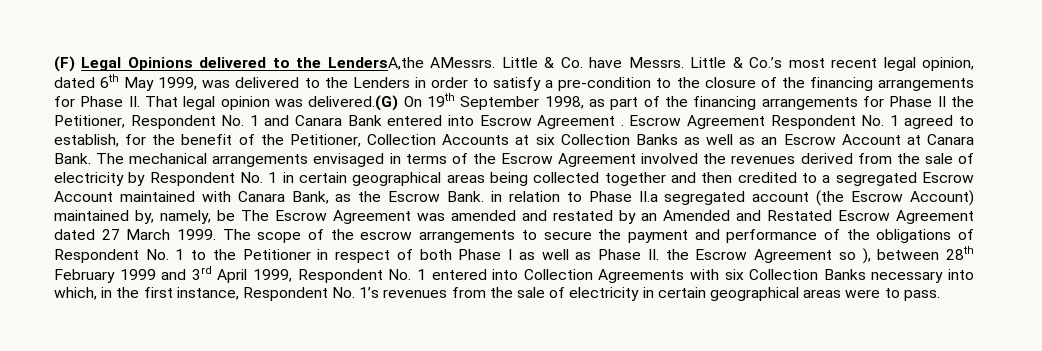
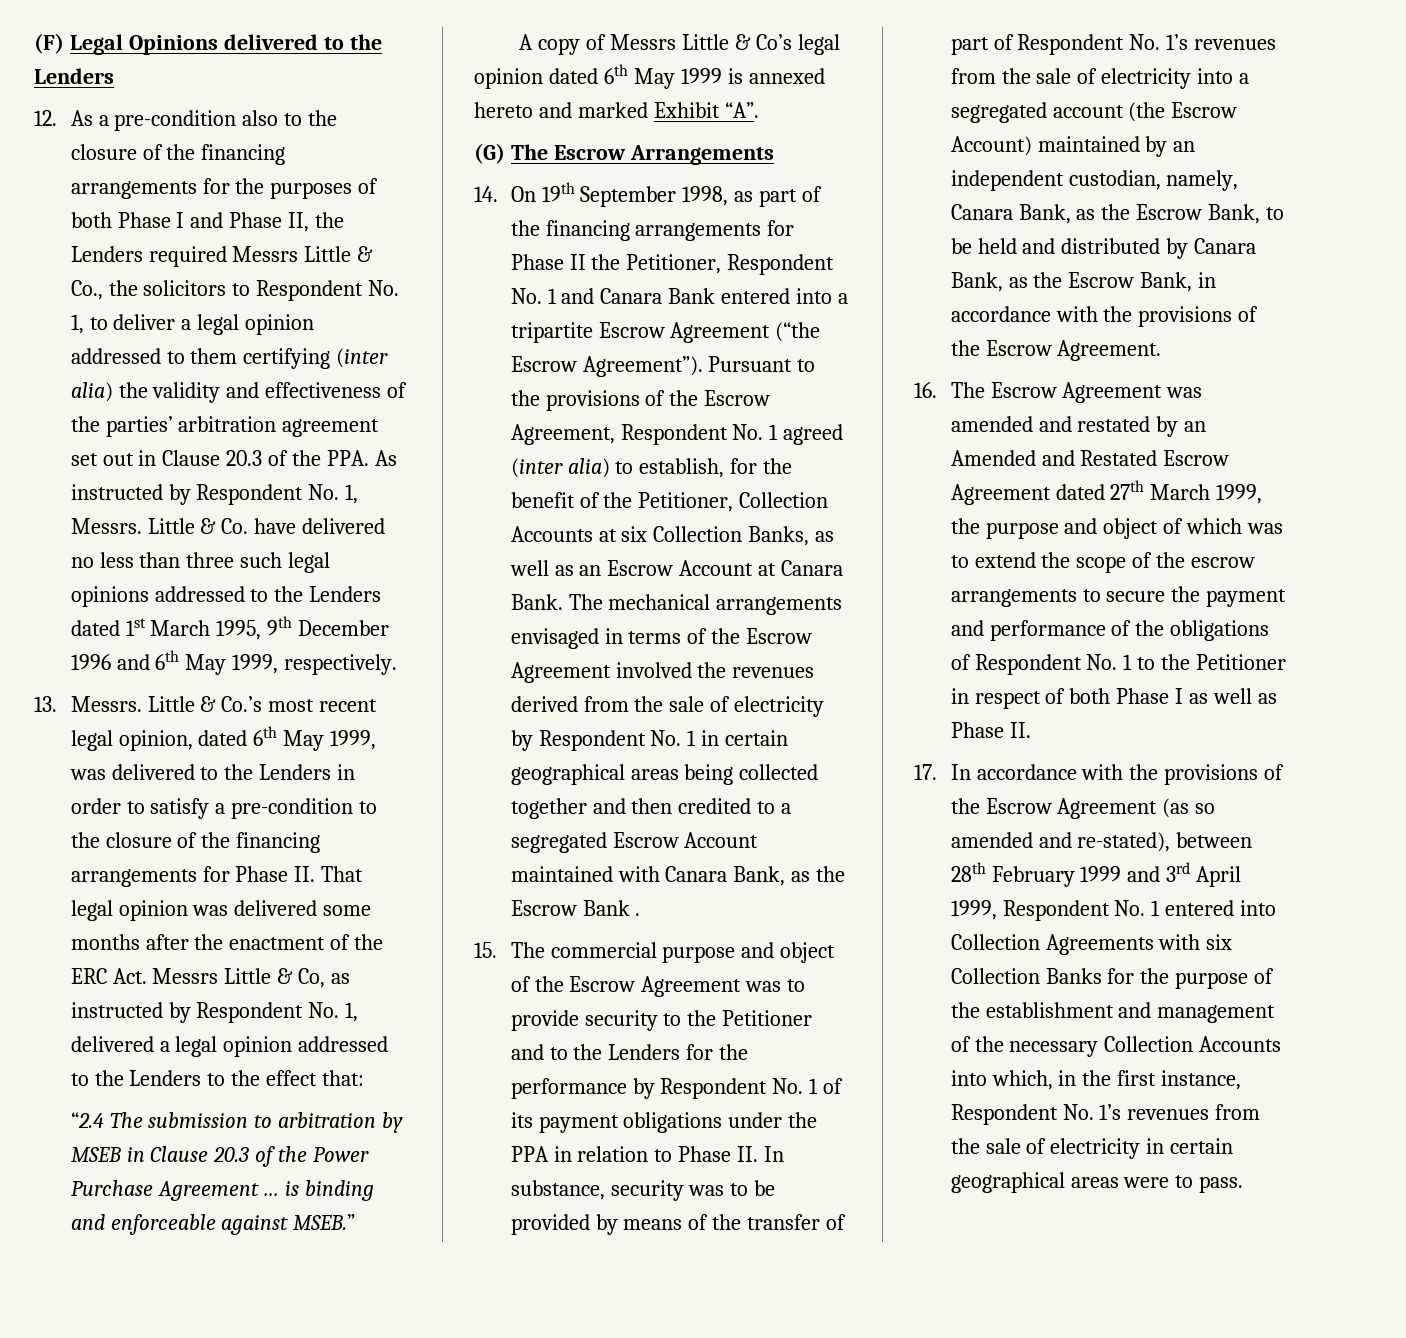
- (F) Legal Opinions delivered to the LendersA,the AMessrs. Little & Co. have Messrs.
+ (F) Legal Opinions delivered to the Lenders
+ 12. As a pre-condition also to the closure of the financing arrangements for the purposes of both Phase I and Phase II, the Lenders required Messrs Little & Co., the solicitors to Respondent No. 1, to deliver a legal opinion addressed to them certifying (inter alia) the validity and effectiveness of the parties’ arbitration agreement set out in Clause 20.3 of the PPA. As instructed by Respondent No. 1, Messrs. Little & Co. have delivered no less than three such legal opinions addressed to the Lenders dated 1st March 1995, 9th December 1996 and 6th May 1999, respectively.
+ 13. Messrs.
- Little & Co.’s most recent legal opinion, dated 6th May 1999, was delivered to the Lenders in order to satisfy a pre-condition to the closure of the financing arrangements for Phase II. That legal opinion was delivered.(G) On 19th September 1998, as part of the financing arrangements for Phase II the Petitioner, Respondent No. 1 and Canara Bank entered into Escrow Agreement . Escrow Agreement Respondent No. 1 agreed to establish, for the benefit of the Petitioner, Collection Accounts at six Collection Banks as well as an Escrow Account at Canara Bank.
+ Little & Co.’s most recent legal opinion, dated 6th May 1999, was delivered to the Lenders in order to satisfy a pre-condition to the closure of the financing arrangements for Phase II. That legal opinion was delivered some months after the enactment of the ERC Act. Messrs Little & Co, as instructed by Respondent No. 1, delivered a legal opinion addressed to the Lenders to the effect that:
+ “2.4 The submission to arbitration by MSEB in Clause 20.3 of the Power Purchase Agreement … is binding and enforceable against MSEB.”
+ A copy of Messrs Little & Co’s legal opinion dated 6th May 1999 is annexed hereto and marked Exhibit “A”.
+ (G) The Escrow Arrangements
+ 14. On 19th September 1998, as part of the financing arrangements for Phase II the Petitioner, Respondent No. 1 and Canara Bank entered into a tripartite Escrow Agreement (“the Escrow Agreement”). Pursuant to the provisions of the Escrow Agreement, Respondent No. 1 agreed (inter alia) to establish, for the benefit of the Petitioner, Collection Accounts at six Collection Banks, as well as an Escrow Account at Canara Bank.
- The mechanical arrangements envisaged in terms of the Escrow Agreement involved the revenues derived from the sale of electricity by Respondent No. 1 in certain geographical areas being collected together and then credited to a segregated Escrow Account maintained with Canara Bank, as the Escrow Bank. in relation to Phase II.a segregated account (the Escrow Account) maintained by, namely, be The Escrow Agreement was amended and restated by an Amended and Restated Escrow Agreement dated 27 March 1999. The scope of the escrow arrangements to secure the payment and performance of the obligations of Respondent No. 1 to the Petitioner in respect of both Phase I as well as Phase II. the Escrow Agreement so ), between 28th February 1999 and 3rd April 1999, Respondent No. 1 entered into Collection Agreements with six Collection Banks necessary into which, in the first instance, Respondent No. 1’s revenues from the sale of electricity in certain geographical areas were to pass.
+ The mechanical arrangements envisaged in terms of the Escrow Agreement involved the revenues derived from the sale of electricity by Respondent No. 1 in certain geographical areas being collected together and then credited to a segregated Escrow Account maintained with Canara Bank, as the Escrow Bank .
+ 15. The commercial purpose and object of the Escrow Agreement was to provide security to the Petitioner and to the Lenders for the performance by Respondent No. 1 of its payment obligations under the PPA in relation to Phase II. In substance, security was to be provided by means of the transfer of part of Respondent No. 1’s revenues from the sale of electricity into a segregated account (the Escrow Account) maintained by an independent custodian, namely, Canara Bank, as the Escrow Bank, to be held and distributed by Canara Bank, as the Escrow Bank, in accordance with the provisions of the Escrow Agreement.
+ 16. The Escrow Agreement was amended and restated by an Amended and Restated Escrow Agreement dated 27th March 1999, the purpose and object of which was to extend the scope of the escrow arrangements to secure the payment and performance of the obligations of Respondent No. 1 to the Petitioner in respect of both Phase I as well as Phase II.
+ 17. In accordance with the provisions of the Escrow Agreement (as so amended and re-stated), between 28th February 1999 and 3rd April 1999, Respondent No. 1 entered into Collection Agreements with six Collection Banks for the purpose of the establishment and management of the necessary Collection Accounts into which, in the first instance, Respondent No. 1’s revenues from the sale of electricity in certain geographical areas were to pass.

